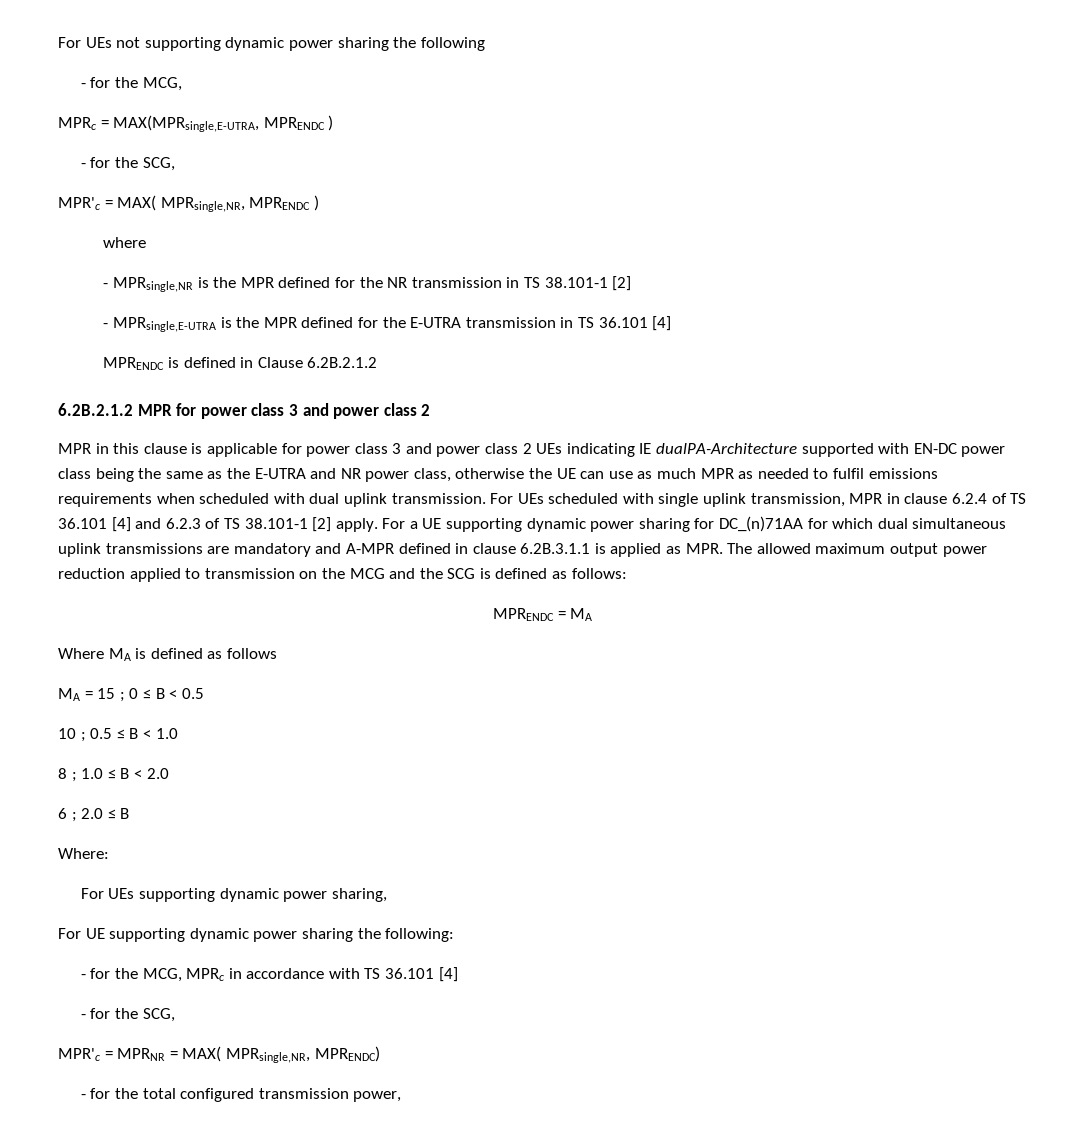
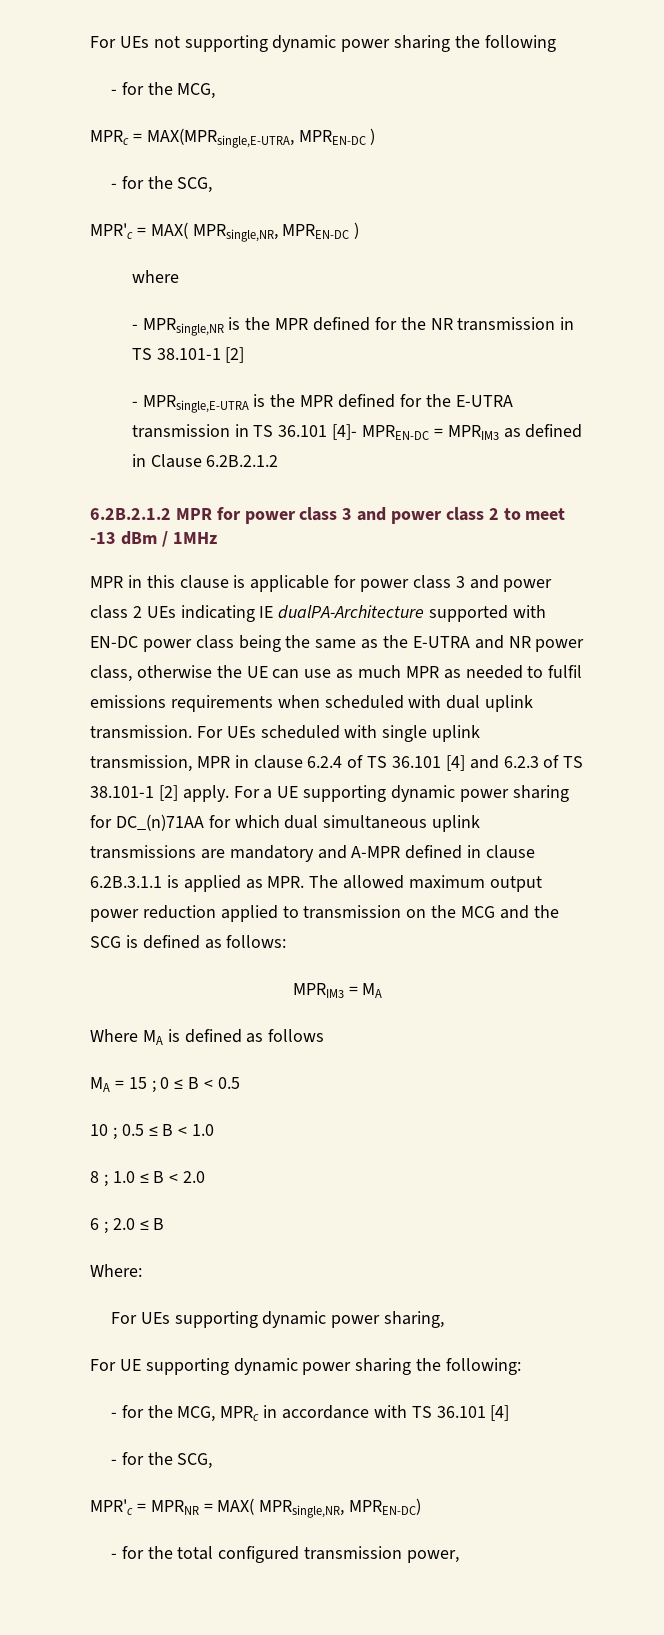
- MPRc = MAX(MPRsingle,E-UTRA, MPRENDC )
+ MPRc = MAX(MPRsingle,E-UTRA, MPREN-DC )
- MPR'c = MAX( MPRsingle,NR, MPRENDC )
+ MPR'c = MAX( MPRsingle,NR, MPREN-DC )
- - MPRsingle,E-UTRA is the MPR defined for the E-UTRA transmission in TS 36.101 [4]
- MPRENDC is defined in Clause 6.2B.2.1.2
+ - MPRsingle,E-UTRA is the MPR defined for the E-UTRA transmission in TS 36.101 [4]- MPREN-DC = MPRIM3 as defined in Clause 6.2B.2.1.2
- 6.2B.2.1.2 MPR for power class 3 and power class 2
+ 6.2B.2.1.2 MPR for power class 3 and power class 2 to meet -13 dBm / 1MHz
- MPRENDC = MA
+ MPRIM3 = MA
- MPR'c = MPRNR = MAX( MPRsingle,NR, MPRENDC)
+ MPR'c = MPRNR = MAX( MPRsingle,NR, MPREN-DC)

